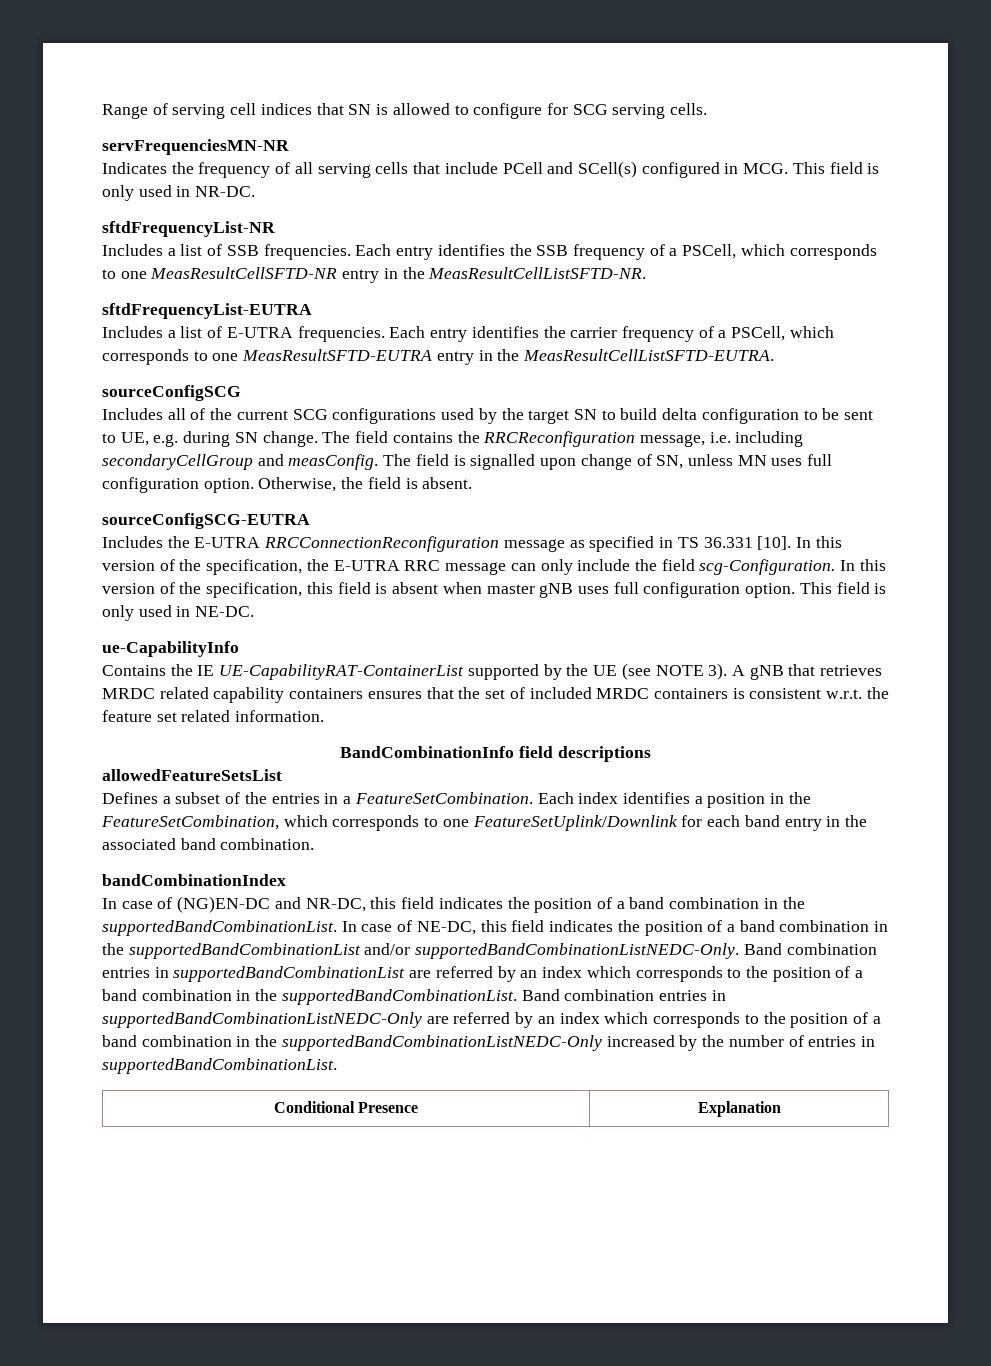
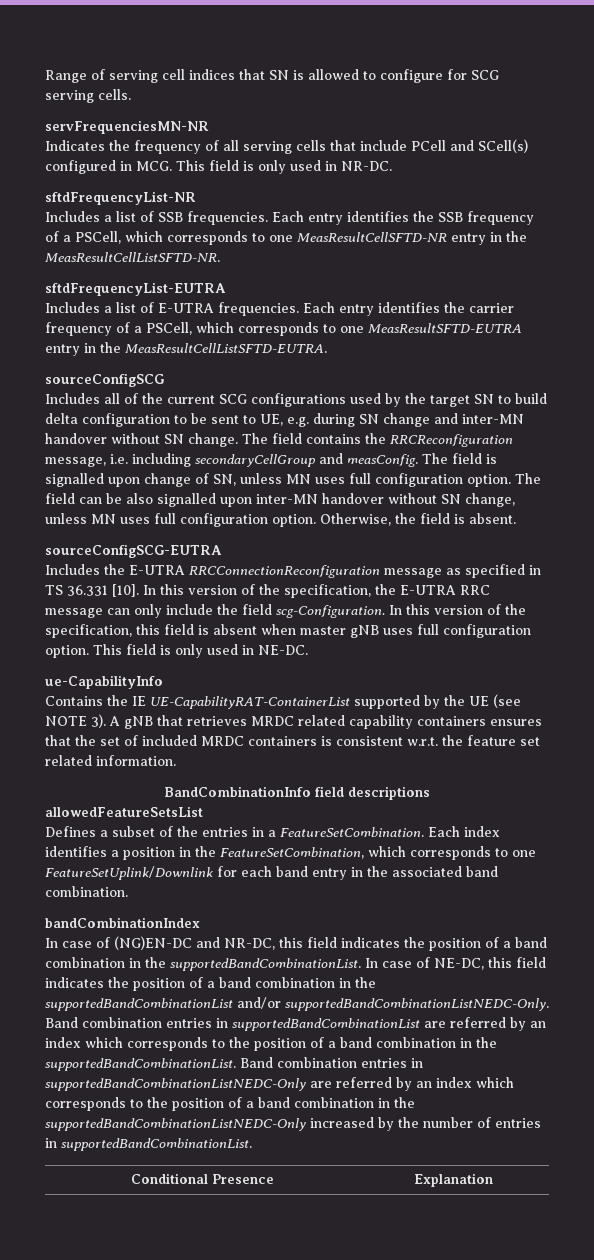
- Includes all of the current SCG configurations used by the target SN to build delta configuration to be sent to UE, e.g. during SN change.
+ Includes all of the current SCG configurations used by the target SN to build delta configuration to be sent to UE, e.g. during SN change and inter-MN handover without SN change.
+ The field can be also signalled upon inter-MN handover without SN change, unless MN uses full configuration option.

